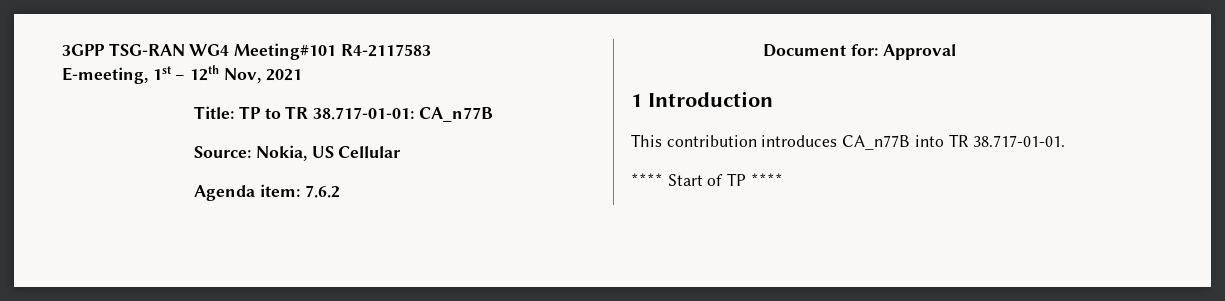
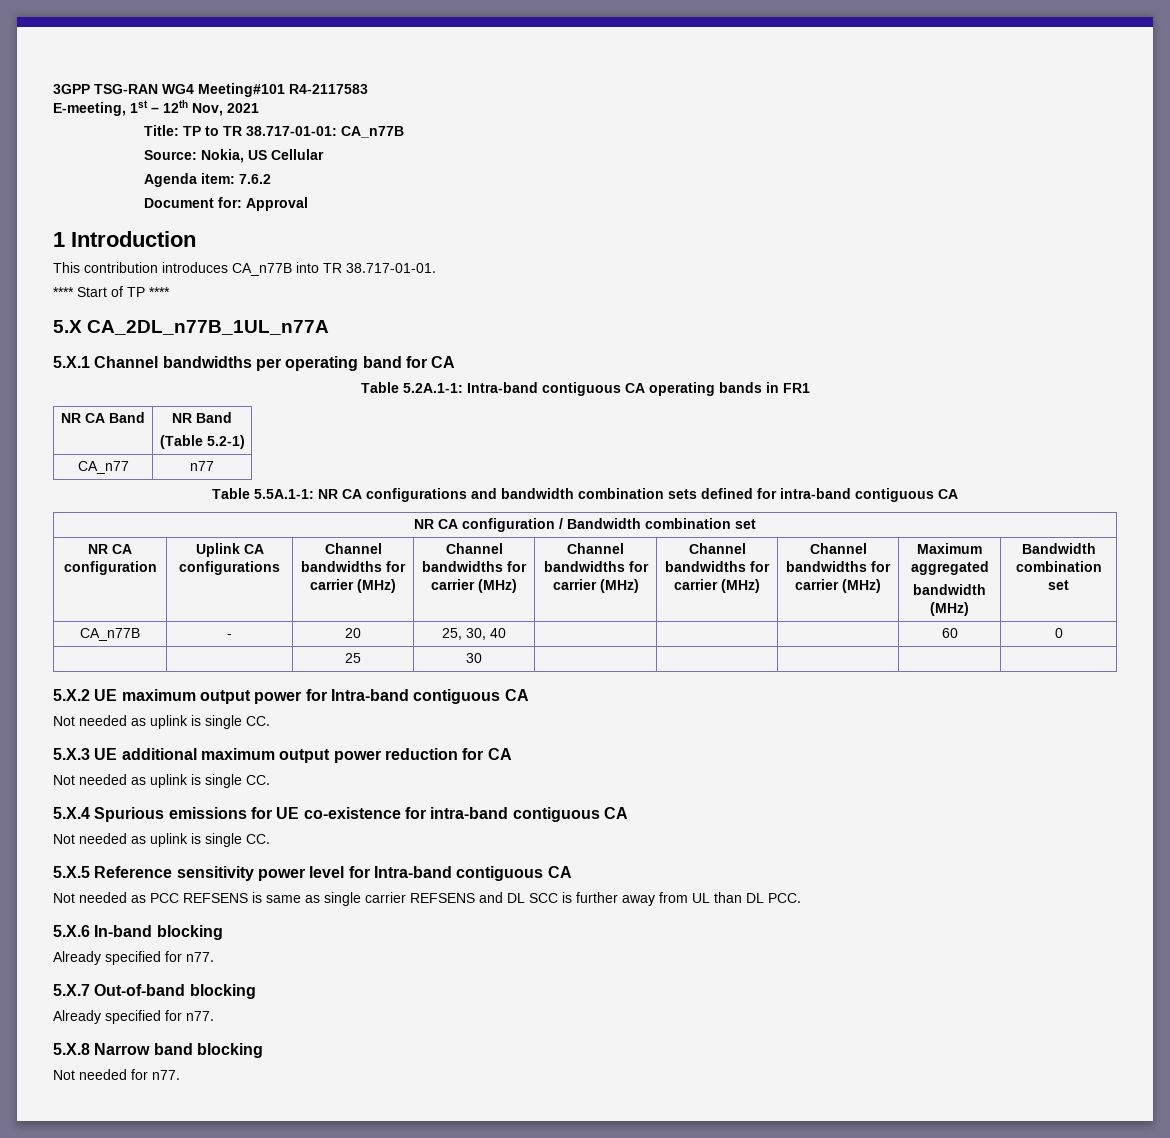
+ 5.X CA_2DL_n77B_1UL_n77A
+ 5.X.1 Channel bandwidths per operating band for CA
+ Table 5.2A.1-1: Intra-band contiguous CA operating bands in FR1
+ NR CA Band | NR Band
+ (Table 5.2-1)
+ CA_n77 | n77
+ Table 5.5A.1-1: NR CA configurations and bandwidth combination sets defined for intra-band contiguous CA
+ NR CA configuration / Bandwidth combination set
+ NR CA configuration | Uplink CA configurations | Channel bandwidths for carrier (MHz) | Channel bandwidths for carrier (MHz) | Channel bandwidths for carrier (MHz) | Channel bandwidths for carrier (MHz) | Channel bandwidths for carrier (MHz) | Maximum aggregated
+ bandwidth (MHz) | Bandwidth combination set
+ CA_n77B | - | 20 | 25, 30, 40 | | | | 60 | 0
+ | | 25 | 30 | | | | |
+ 5.X.2 UE maximum output power for Intra-band contiguous CA
+ Not needed as uplink is single CC.
+ 5.X.3 UE additional maximum output power reduction for CA
+ Not needed as uplink is single CC.
+ 5.X.4 Spurious emissions for UE co-existence for intra-band contiguous CA
+ Not needed as uplink is single CC.
+ 5.X.5 Reference sensitivity power level for Intra-band contiguous CA
+ Not needed as PCC REFSENS is same as single carrier REFSENS and DL SCC is further away from UL than DL PCC.
+ 5.X.6 In-band blocking
+ Already specified for n77.
+ 5.X.7 Out-of-band blocking
+ Already specified for n77.
+ 5.X.8 Narrow band blocking
+ Not needed for n77.

